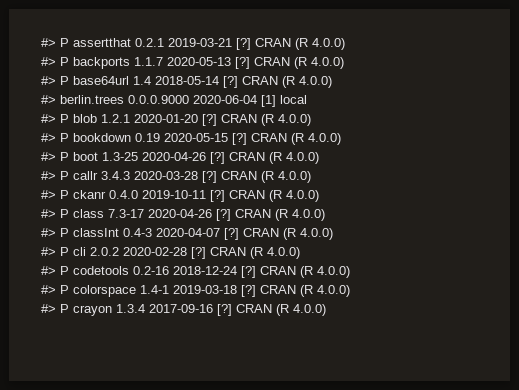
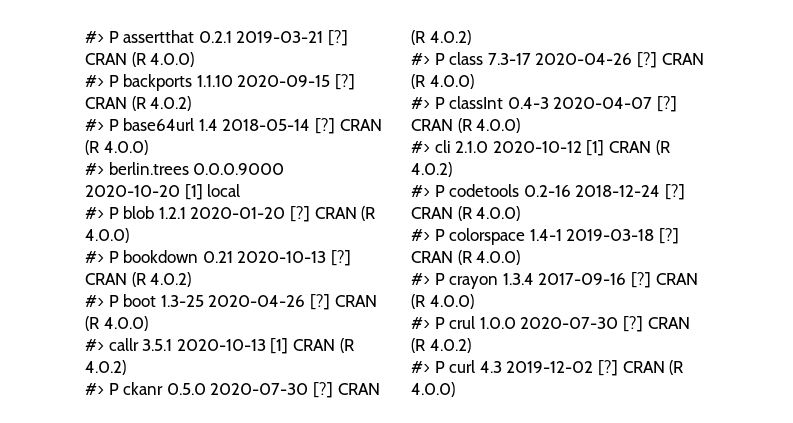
- #> P backports 1.1.7 2020-05-13 [?] CRAN (R 4.0.0)
+ #> P backports 1.1.10 2020-09-15 [?] CRAN (R 4.0.2)
- #> berlin.trees 0.0.0.9000 2020-06-04 [1] local
+ #> berlin.trees 0.0.0.9000 2020-10-20 [1] local
- #> P bookdown 0.19 2020-05-15 [?] CRAN (R 4.0.0)
+ #> P bookdown 0.21 2020-10-13 [?] CRAN (R 4.0.2)
- #> P callr 3.4.3 2020-03-28 [?] CRAN (R 4.0.0)
+ #> callr 3.5.1 2020-10-13 [1] CRAN (R 4.0.2)
- #> P ckanr 0.4.0 2019-10-11 [?] CRAN (R 4.0.0)
+ #> P ckanr 0.5.0 2020-07-30 [?] CRAN (R 4.0.2)
- #> P cli 2.0.2 2020-02-28 [?] CRAN (R 4.0.0)
+ #> cli 2.1.0 2020-10-12 [1] CRAN (R 4.0.2)
+ #> P crul 1.0.0 2020-07-30 [?] CRAN (R 4.0.2)
+ #> P curl 4.3 2019-12-02 [?] CRAN (R 4.0.0)

